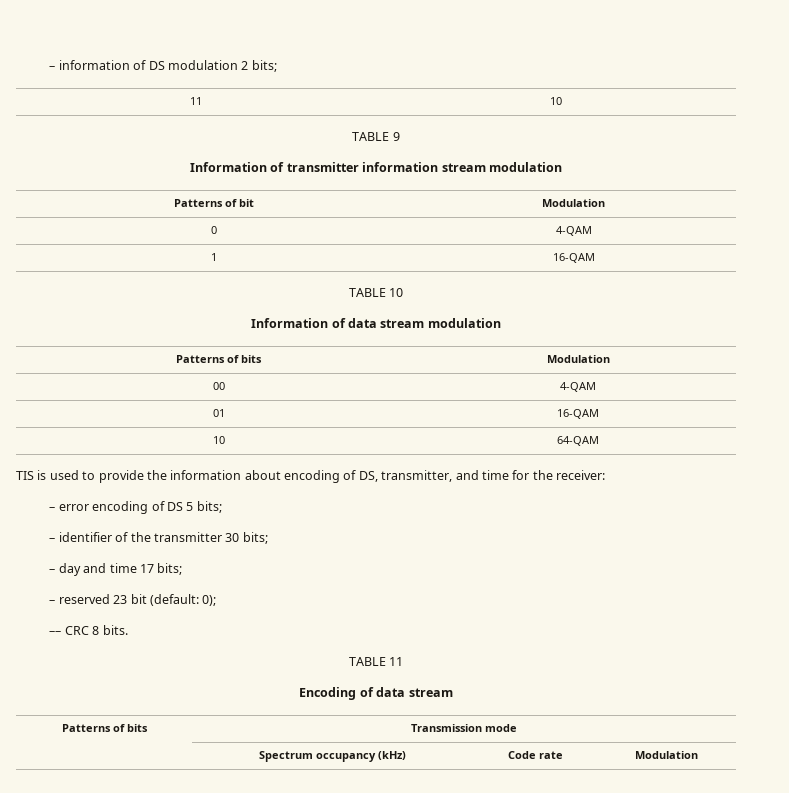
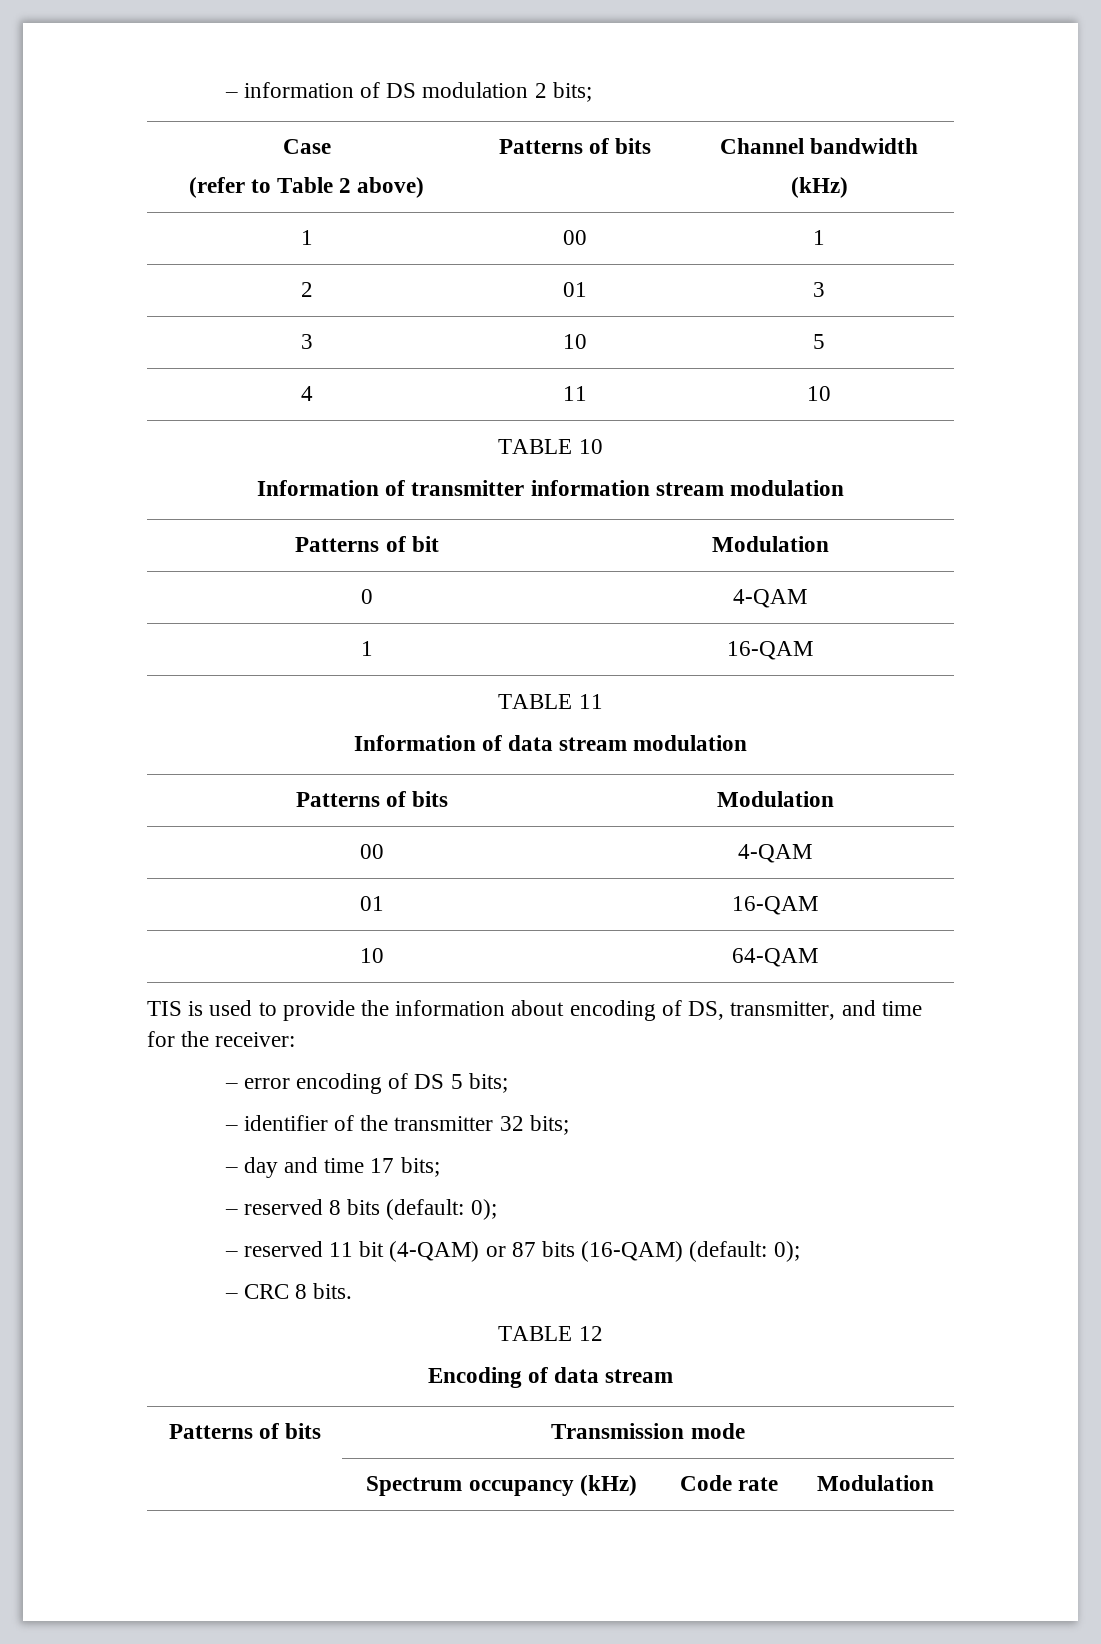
- 11 | 10
+ Case
+ (refer to Table 2 above) | Patterns of bits | Channel bandwidth
+ (kHz)
+ 1 | 00 | 1
+ 2 | 01 | 3
+ 3 | 10 | 5
+ 4 | 11 | 10
- TABLE 9
+ TABLE 10
- TABLE 10
+ TABLE 11
- – identifier of the transmitter 30 bits;
+ – identifier of the transmitter 32 bits;
- – reserved 23 bit (default: 0);
- –– CRC 8 bits.
+ – reserved 8 bits (default: 0);
+ – reserved 11 bit (4-QAM) or 87 bits (16-QAM) (default: 0);
+ – CRC 8 bits.
- TABLE 11
+ TABLE 12

